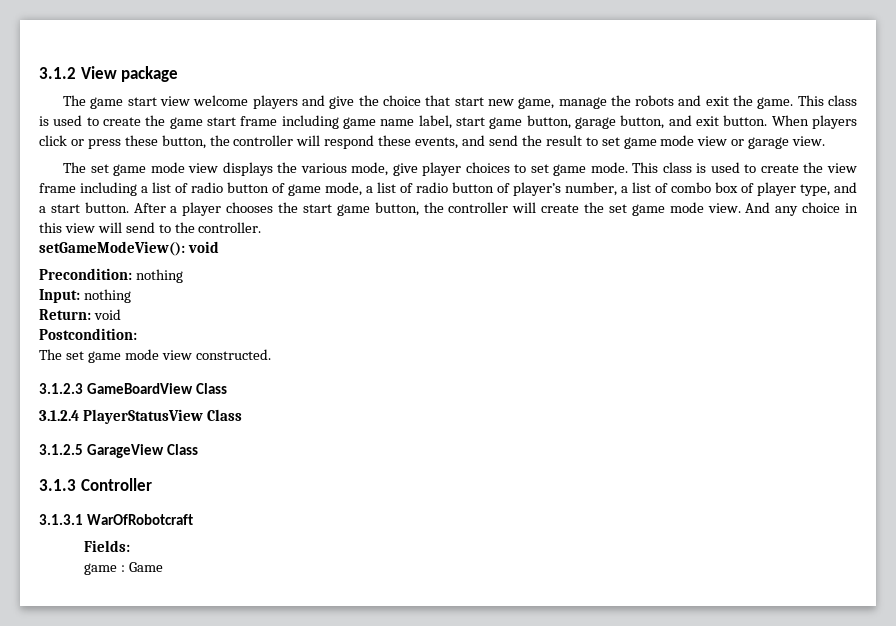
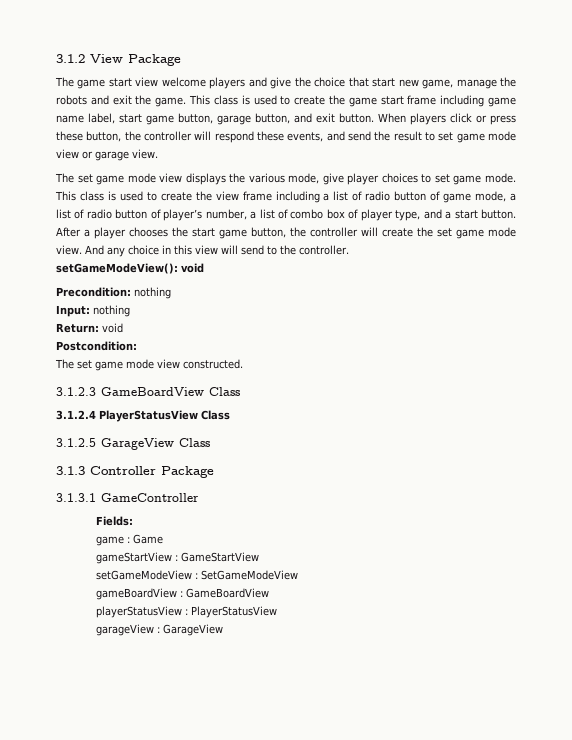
- 3.1.2 View package
+ 3.1.2 View Package
- 3.1.3 Controller
+ 3.1.3 Controller Package
- 3.1.3.1 WarOfRobotcraft
+ 3.1.3.1 GameController
+ gameStartView : GameStartView
+ setGameModeView : SetGameModeView
+ gameBoardView : GameBoardView
+ playerStatusView : PlayerStatusView
+ garageView : GarageView

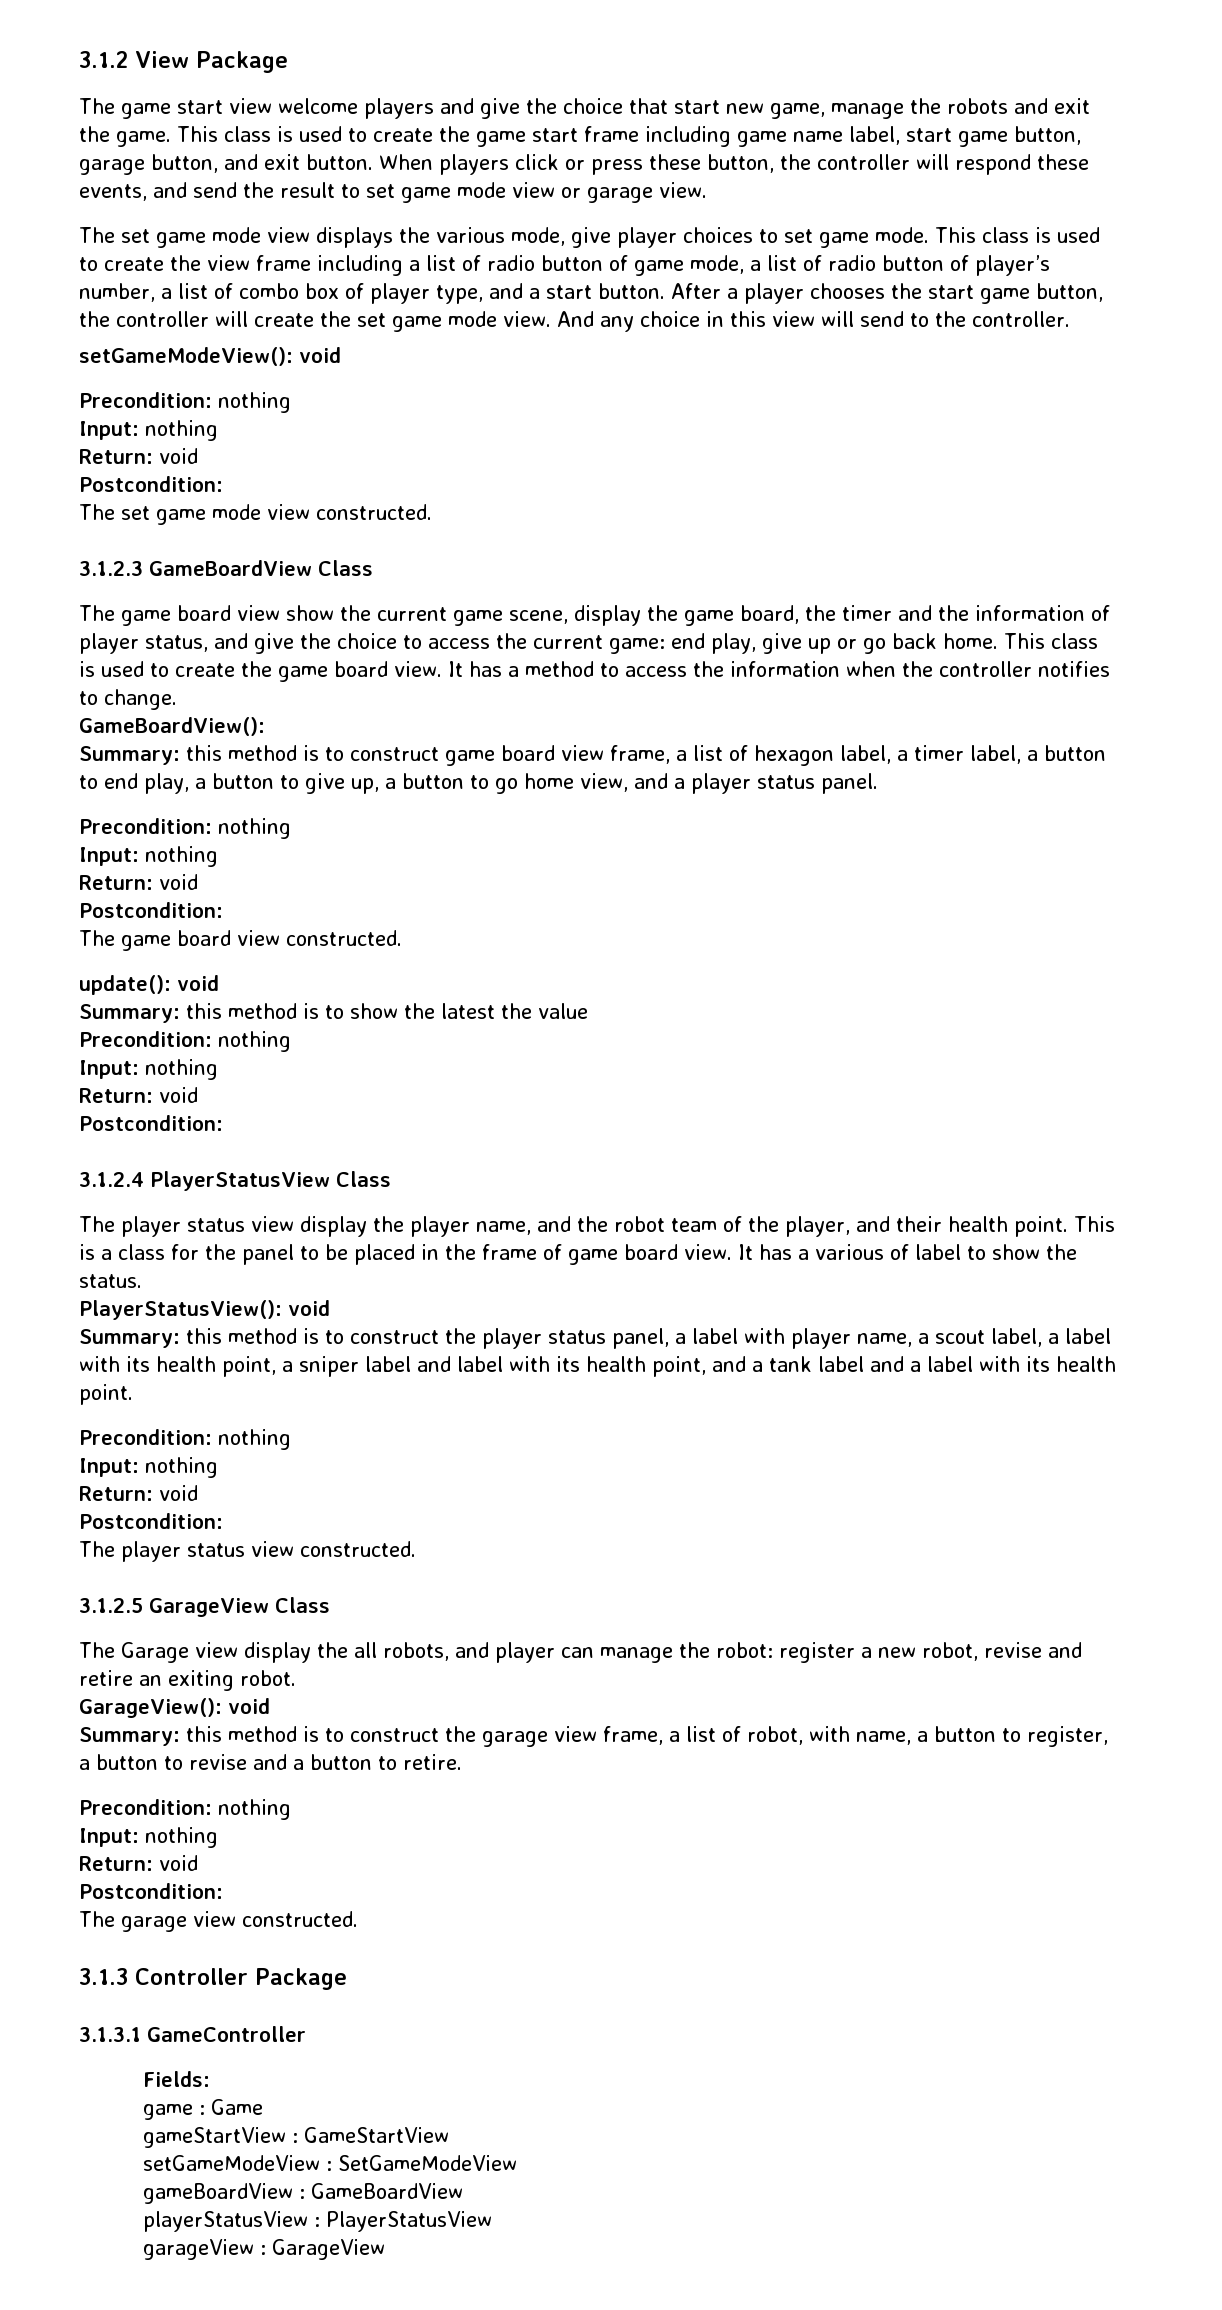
+ The game board view show the current game scene, display the game board, the timer and the information of player status, and give the choice to access the current game: end play, give up or go back home. This class is used to create the game board view. It has a method to access the information when the controller notifies to change.
+ GameBoardView():
+ Summary: this method is to construct game board view frame, a list of hexagon label, a timer label, a button to end play, a button to give up, a button to go home view, and a player status panel.
+ Precondition: nothing
+ Input: nothing
+ Return: void
+ Postcondition:
+ The game board view constructed.
+ update(): void
+ Summary: this method is to show the latest the value
+ Precondition: nothing
+ Input: nothing
+ Return: void
+ Postcondition:
  3.1.2.4 PlayerStatusView Class
+ The player status view display the player name, and the robot team of the player, and their health point. This is a class for the panel to be placed in the frame of game board view. It has a various of label to show the status.
+ PlayerStatusView(): void
+ Summary: this method is to construct the player status panel, a label with player name, a scout label, a label with its health point, a sniper label and label with its health point, and a tank label and a label with its health point.
+ Precondition: nothing
+ Input: nothing
+ Return: void
+ Postcondition:
+ The player status view constructed.
  3.1.2.5 GarageView Class
+ The Garage view display the all robots, and player can manage the robot: register a new robot, revise and retire an exiting robot.
+ GarageView(): void
+ Summary: this method is to construct the garage view frame, a list of robot, with name, a button to register, a button to revise and a button to retire.
+ Precondition: nothing
+ Input: nothing
+ Return: void
+ Postcondition:
+ The garage view constructed.

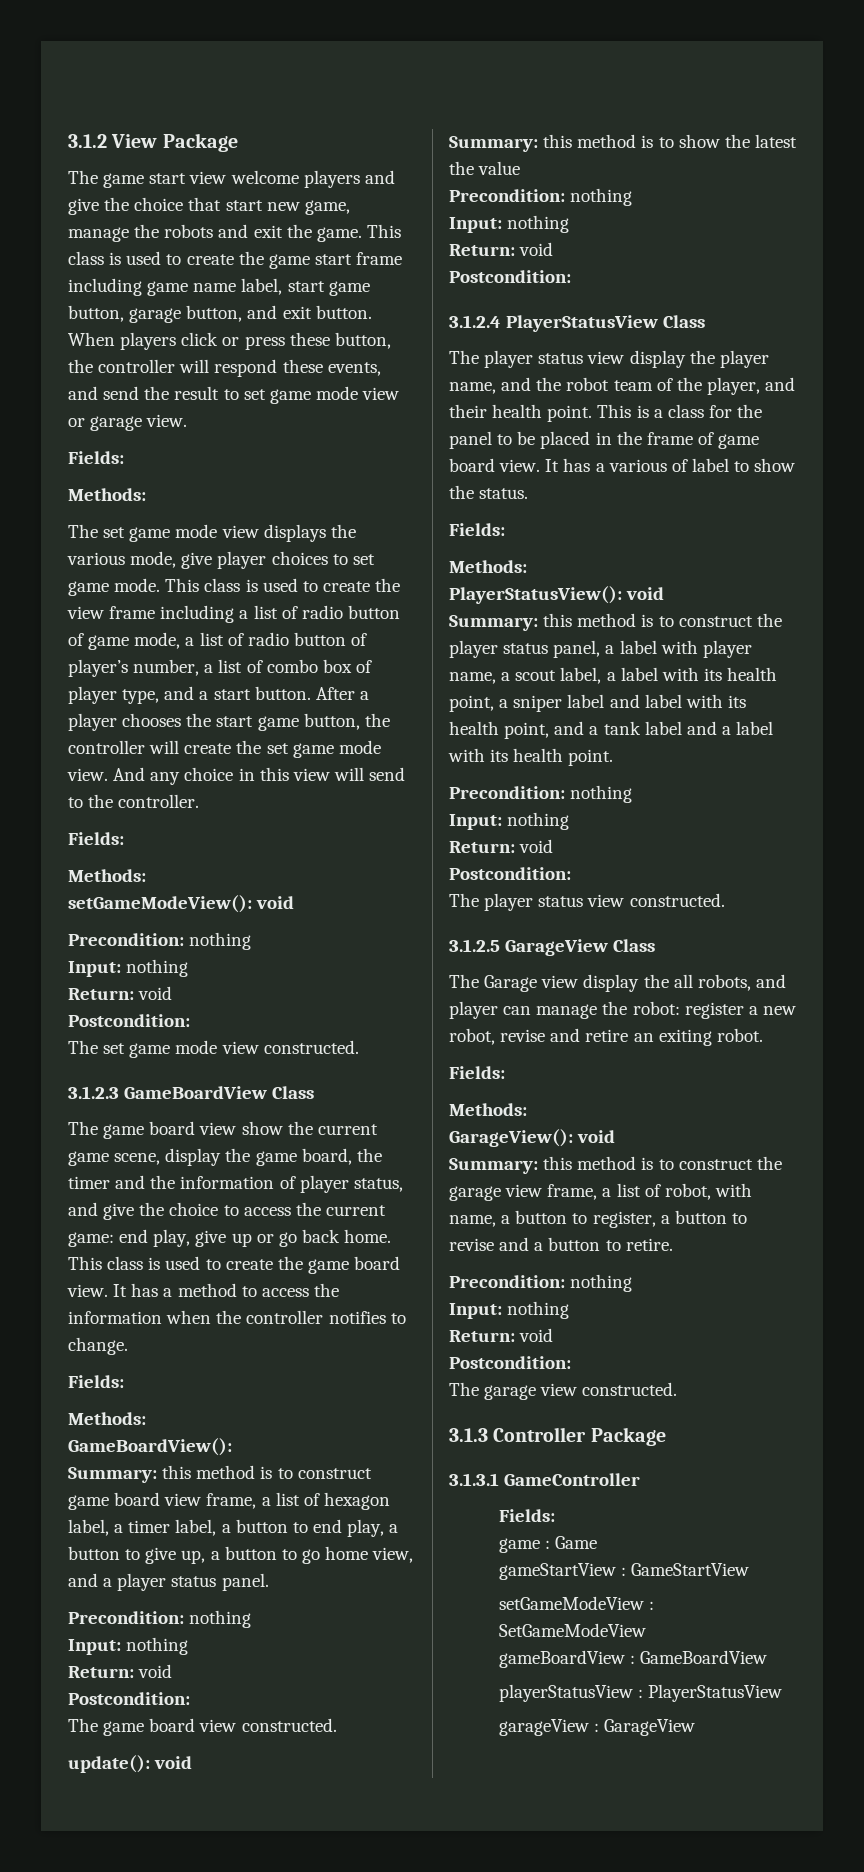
  When players click or press these button, the controller will respond these events, and send the result to set game mode view or garage view.
+ Fields:
+ Methods:
  And any choice in this view will send to the controller.
+ Fields:
+ Methods:
  It has a method to access the information when the controller notifies to change.
+ Fields:
+ Methods:
  It has a various of label to show the status.
+ Fields:
+ Methods:
  The Garage view display the all robots, and player can manage the robot: register a new robot, revise and retire an exiting robot.
+ Fields:
+ Methods:

